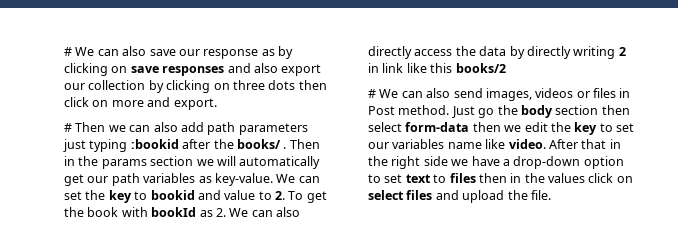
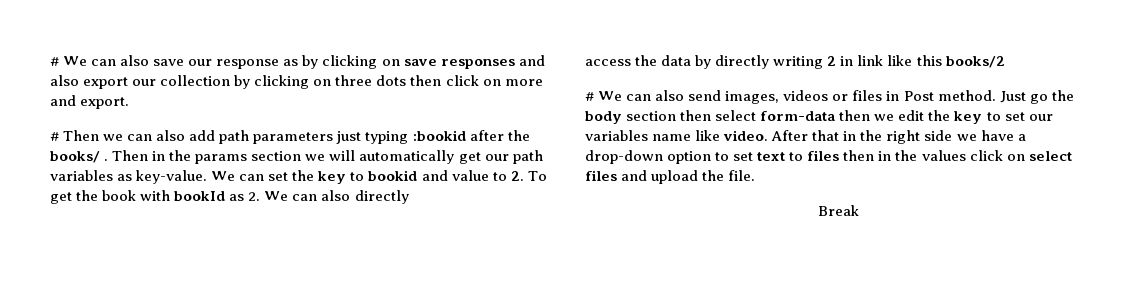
- We can set the key to bookid and value to 2. To get the book with bookId as 2. We can also directly access the data by directly writing 2 in link like this books/2
+ We can set the key to bookid and value to 2. To get the book with bookId as 2. We can also directly
+ access the data by directly writing 2 in link like this books/2
+ Break

